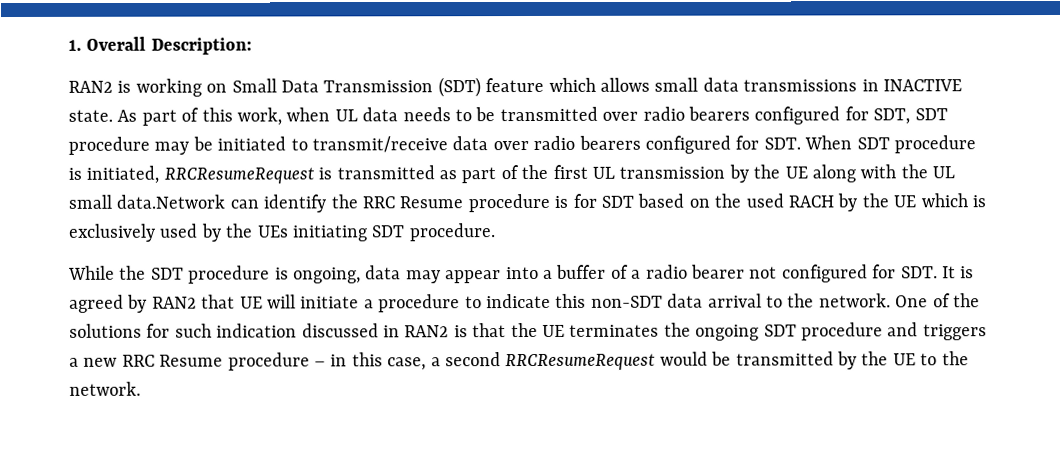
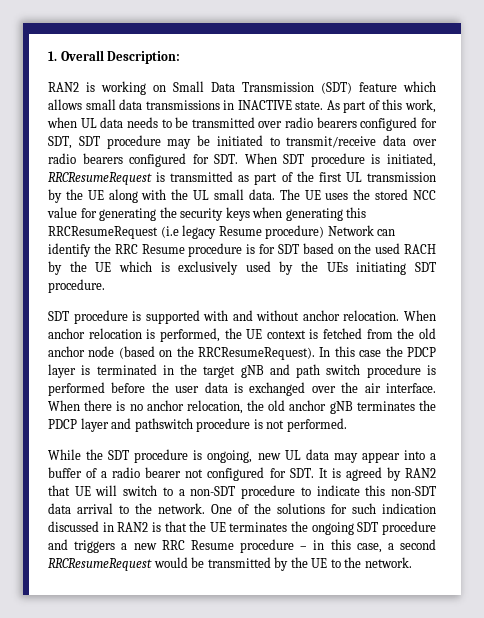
- As part of this work, when UL data needs to be transmitted over radio bearers configured for SDT, SDT procedure may be initiated to transmit/receive data over radio bearers configured for SDT. When SDT procedure is initiated, RRCResumeRequest is transmitted as part of the first UL transmission by the UE along with the UL small data.Network can identify the RRC Resume procedure is for SDT based on the used RACH by the UE which is exclusively used by the UEs initiating SDT procedure.
+ As part of this work, when UL data needs to be transmitted over radio bearers configured for SDT, SDT procedure may be initiated to transmit/receive data over radio bearers configured for SDT. When SDT procedure is initiated, RRCResumeRequest is transmitted as part of the first UL transmission by the UE along with the UL small data. The UE uses the stored NCC value for generating the security keys when generating this RRCResumeRequest (i.e legacy Resume procedure) Network can identify the RRC Resume procedure is for SDT based on the used RACH by the UE which is exclusively used by the UEs initiating SDT procedure.
+ SDT procedure is supported with and without anchor relocation. When anchor relocation is performed, the UE context is fetched from the old anchor node (based on the RRCResumeRequest). In this case the PDCP layer is terminated in the target gNB and path switch procedure is performed before the user data is exchanged over the air interface. When there is no anchor relocation, the old anchor gNB terminates the PDCP layer and pathswitch procedure is not performed.
- While the SDT procedure is ongoing, data may appear into a buffer of a radio bearer not configured for SDT. It is agreed by RAN2 that UE will initiate a procedure to indicate this non-SDT data arrival to the network.
+ While the SDT procedure is ongoing, new UL data may appear into a buffer of a radio bearer not configured for SDT. It is agreed by RAN2 that UE will switch to a non-SDT procedure to indicate this non-SDT data arrival to the network.

